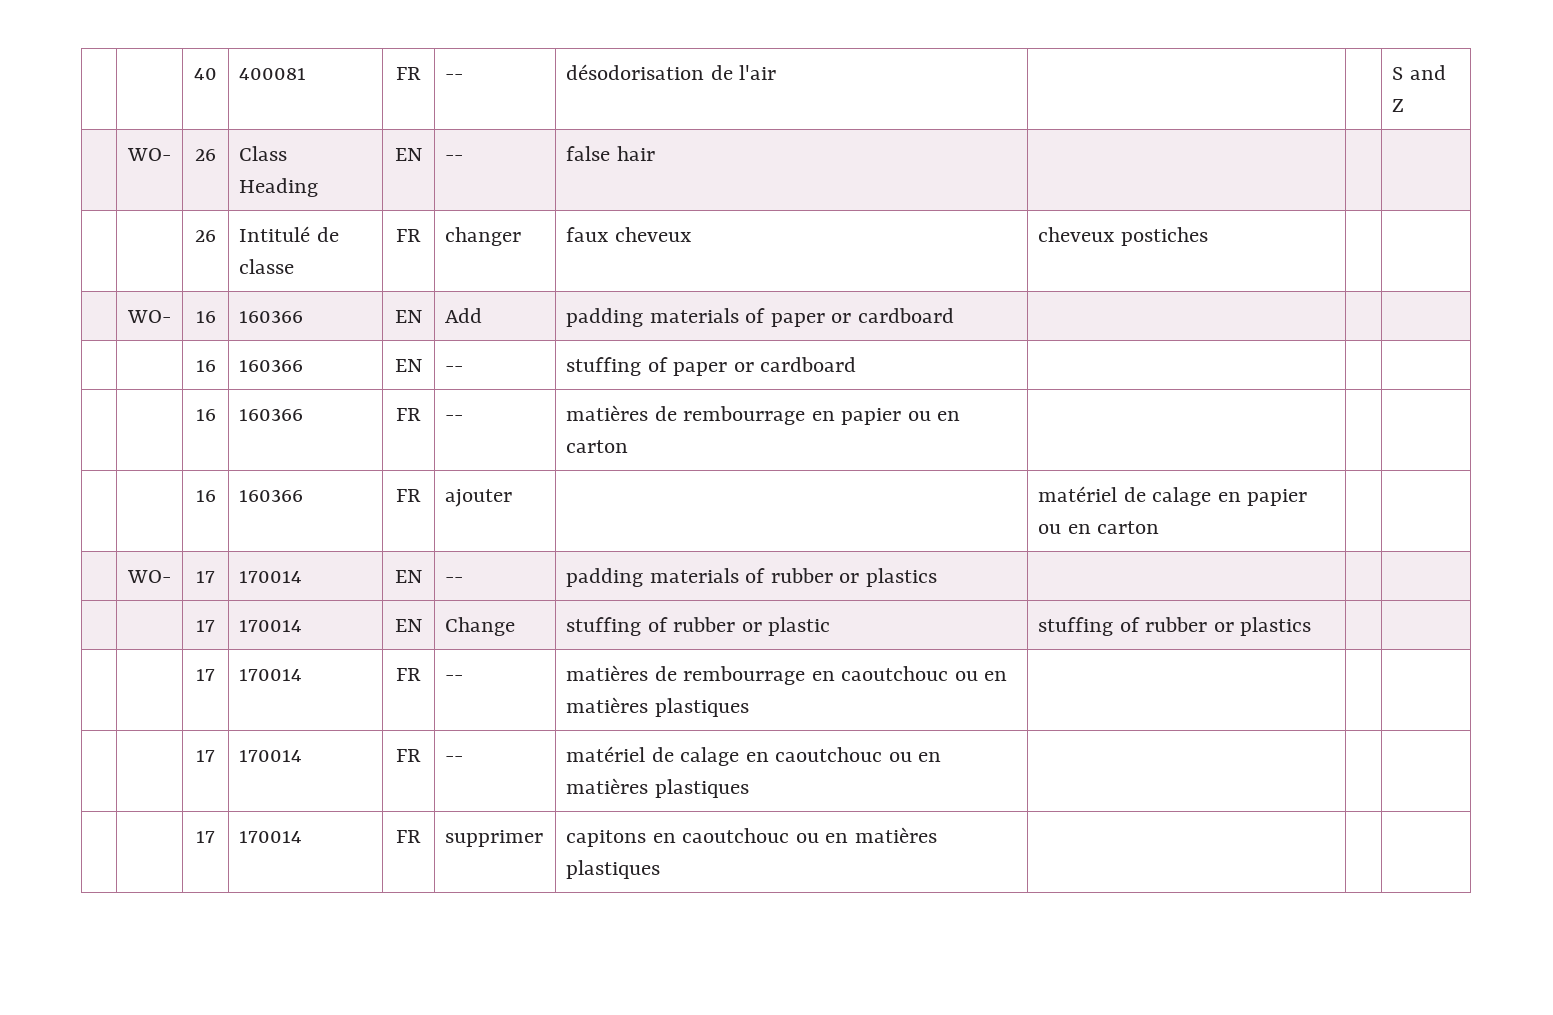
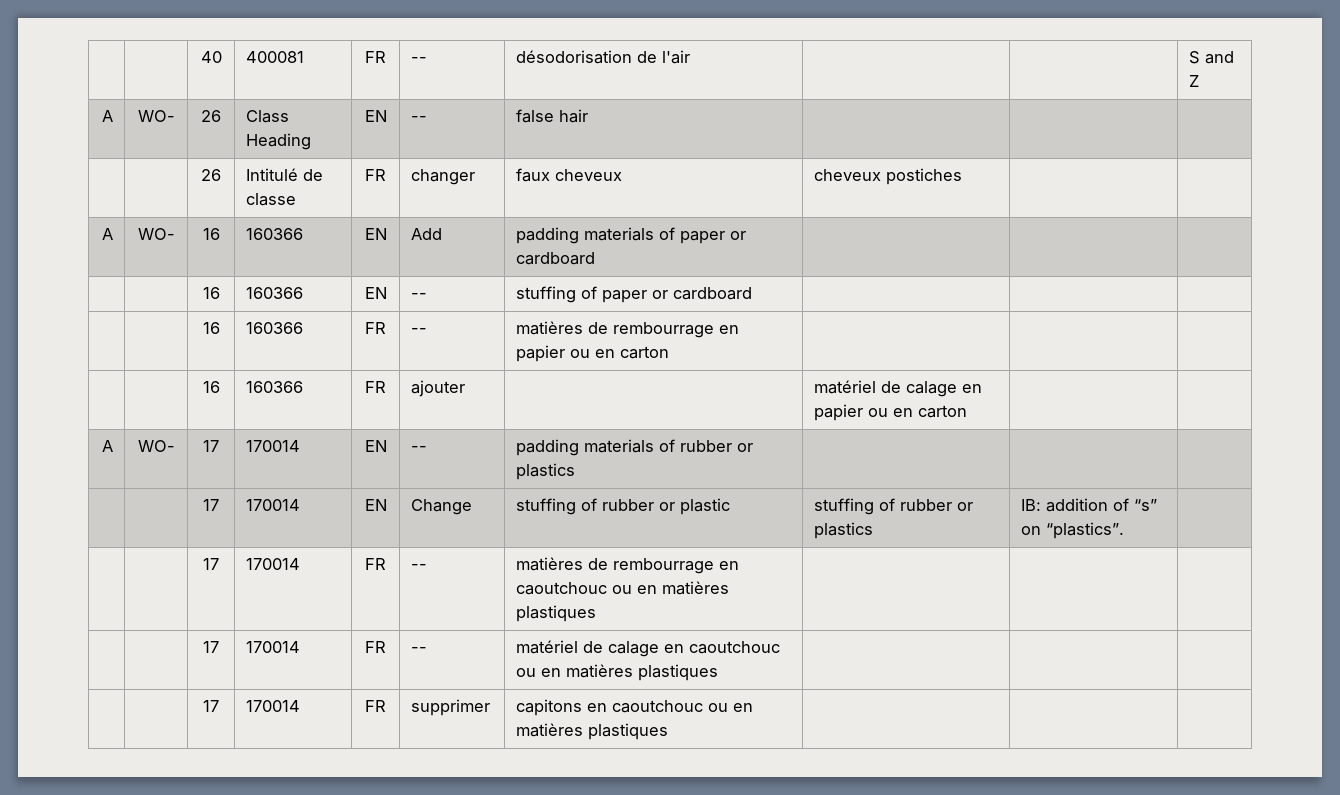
- | WO- | 26 | Class Heading | EN | -- | false hair | | |
+ A | WO- | 26 | Class Heading | EN | -- | false hair | | |
- | WO- | 16 | 160366 | EN | Add | padding materials of paper or cardboard | | |
+ A | WO- | 16 | 160366 | EN | Add | padding materials of paper or cardboard | | |
- | WO- | 17 | 170014 | EN | -- | padding materials of rubber or plastics | | |
+ A | WO- | 17 | 170014 | EN | -- | padding materials of rubber or plastics | | |
- | | 17 | 170014 | EN | Change | stuffing of rubber or plastic | stuffing of rubber or plastics | |
+ | | 17 | 170014 | EN | Change | stuffing of rubber or plastic | stuffing of rubber or plastics | IB: addition of “s” on “plastics”. |

